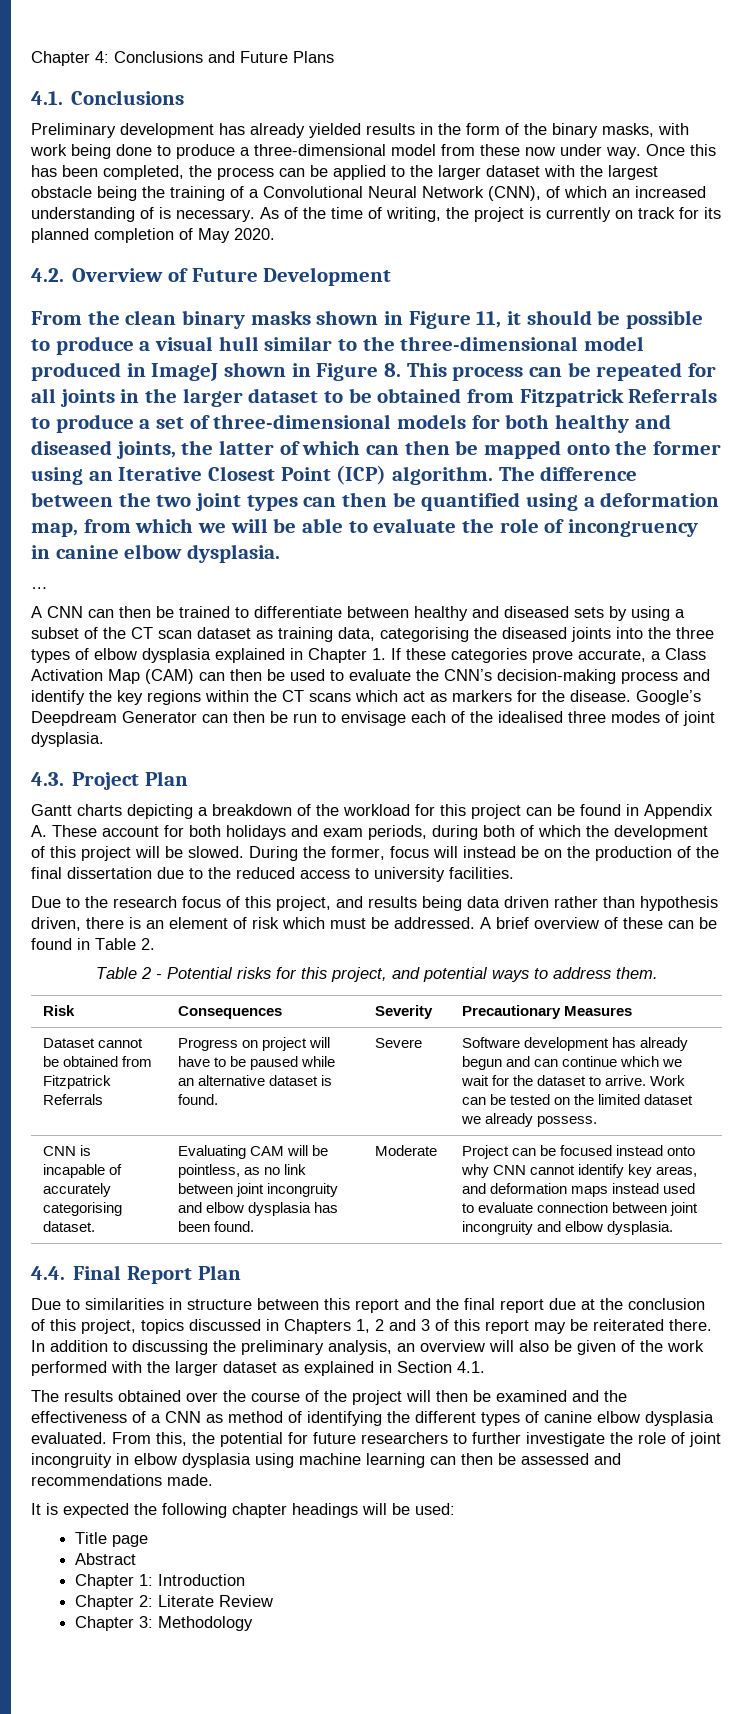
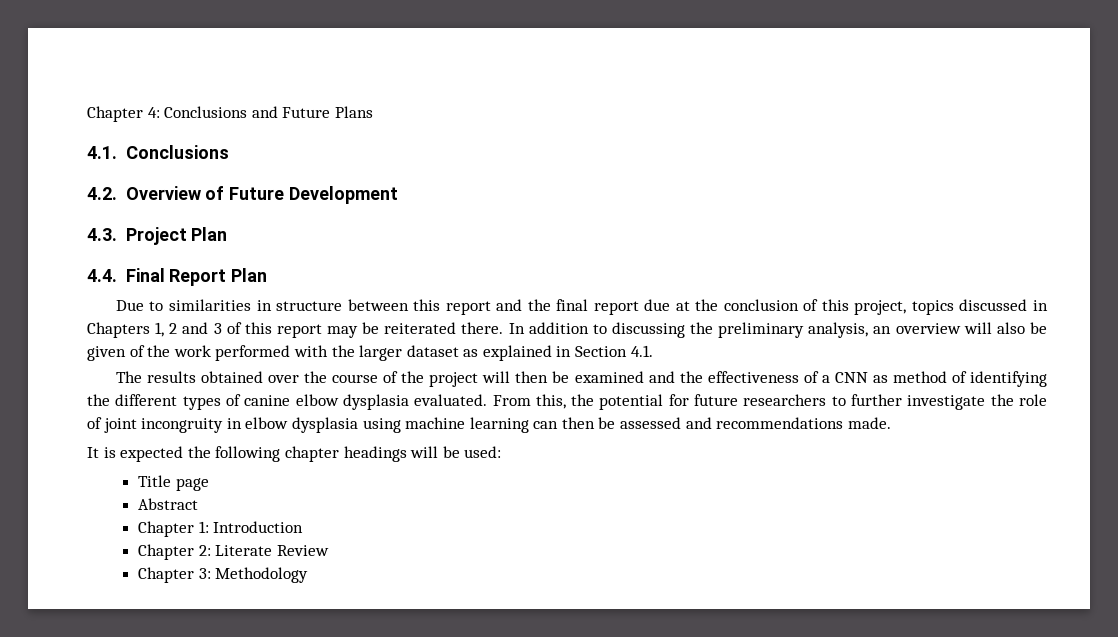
- Preliminary development has already yielded results in the form of the binary masks, with work being done to produce a three-dimensional model from these now under way. Once this has been completed, the process can be applied to the larger dataset with the largest obstacle being the training of a Convolutional Neural Network (CNN), of which an increased understanding of is necessary. As of the time of writing, the project is currently on track for its planned completion of May 2020.
- From the clean binary masks shown in Figure 11, it should be possible to produce a visual hull similar to the three-dimensional model produced in ImageJ shown in Figure 8. This process can be repeated for all joints in the larger dataset to be obtained from Fitzpatrick Referrals to produce a set of three-dimensional models for both healthy and diseased joints, the latter of which can then be mapped onto the former using an Iterative Closest Point (ICP) algorithm. The difference between the two joint types can then be quantified using a deformation map, from which we will be able to evaluate the role of incongruency in canine elbow dysplasia.
- …
- A CNN can then be trained to differentiate between healthy and diseased sets by using a subset of the CT scan dataset as training data, categorising the diseased joints into the three types of elbow dysplasia explained in Chapter 1. If these categories prove accurate, a Class Activation Map (CAM) can then be used to evaluate the CNN’s decision-making process and identify the key regions within the CT scans which act as markers for the disease. Google’s Deepdream Generator can then be run to envisage each of the idealised three modes of joint dysplasia.
  4.3. Project Plan
- Gantt charts depicting a breakdown of the workload for this project can be found in Appendix A. These account for both holidays and exam periods, during both of which the development of this project will be slowed. During the former, focus will instead be on the production of the final dissertation due to the reduced access to university facilities.
- Due to the research focus of this project, and results being data driven rather than hypothesis driven, there is an element of risk which must be addressed. A brief overview of these can be found in Table 2.
- Table 2 - Potential risks for this project, and potential ways to address them.
- Risk | Consequences | Severity | Precautionary Measures
- Dataset cannot be obtained from Fitzpatrick Referrals | Progress on project will have to be paused while an alternative dataset is found. | Severe | Software development has already begun and can continue which we wait for the dataset to arrive. Work can be tested on the limited dataset we already possess.
- CNN is incapable of accurately categorising dataset. | Evaluating CAM will be pointless, as no link between joint incongruity and elbow dysplasia has been found. | Moderate | Project can be focused instead onto why CNN cannot identify key areas, and deformation maps instead used to evaluate connection between joint incongruity and elbow dysplasia.

